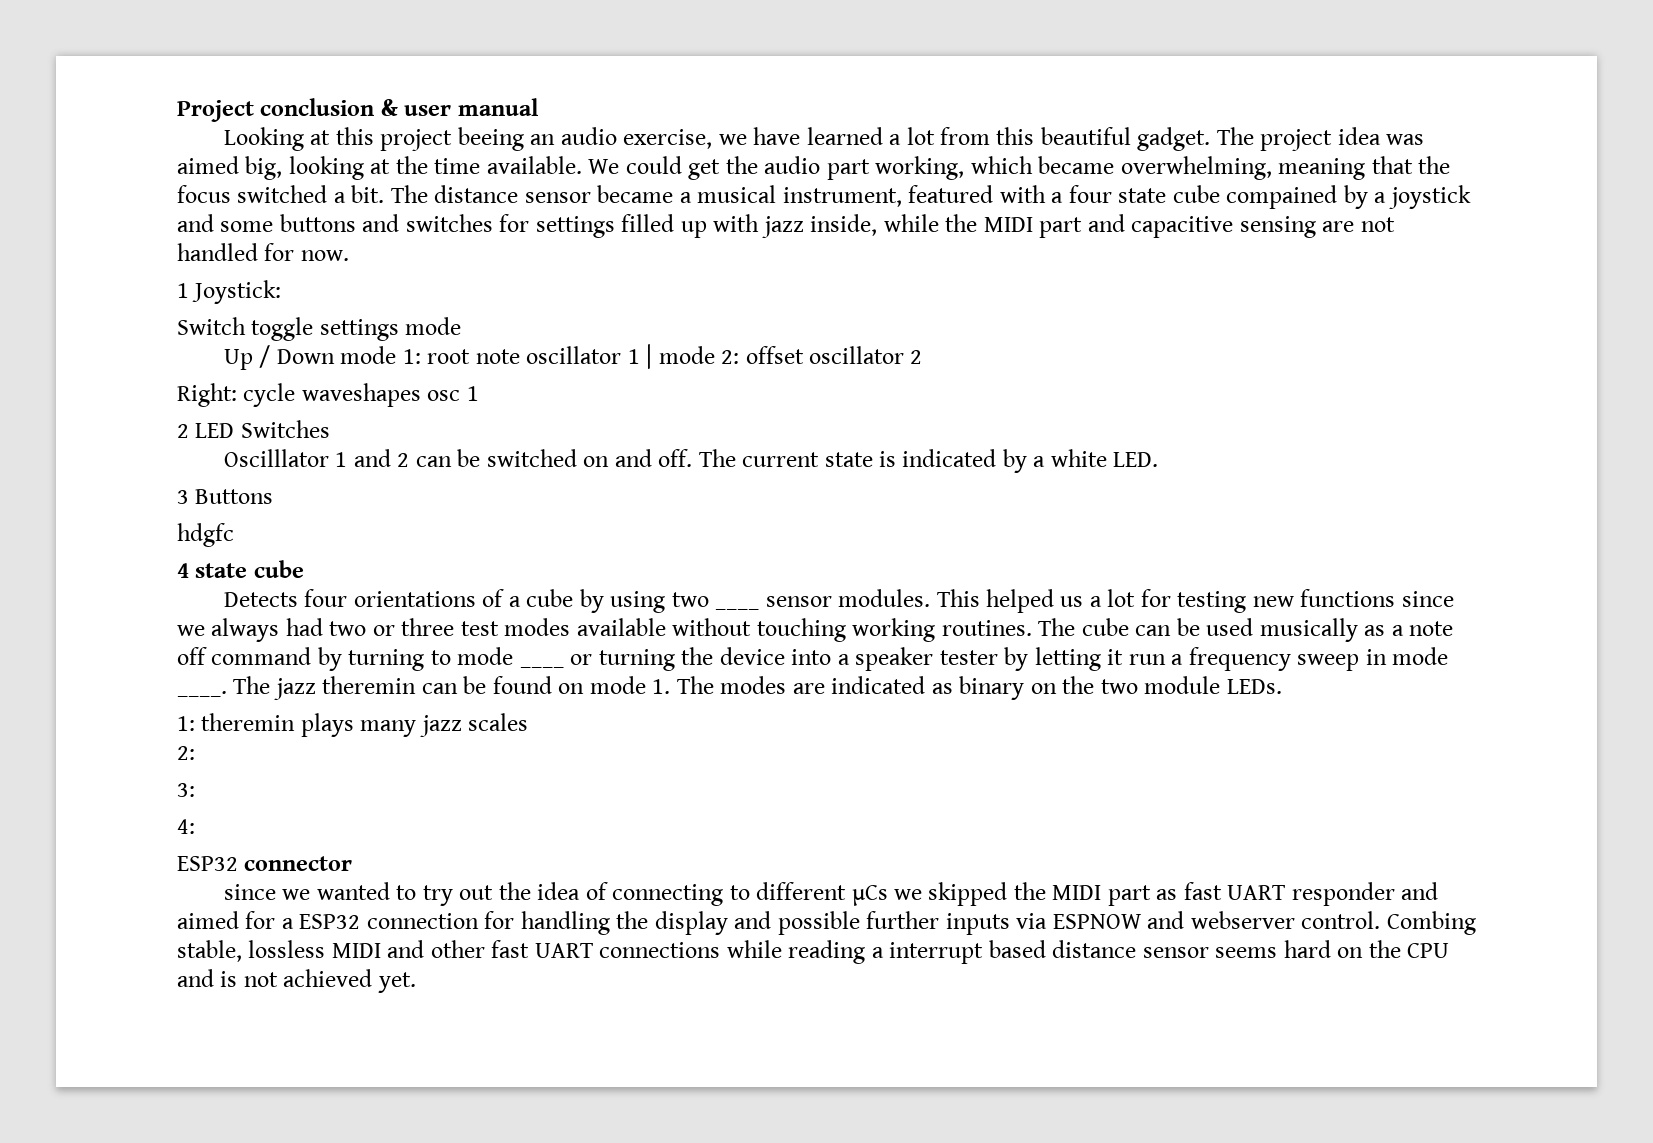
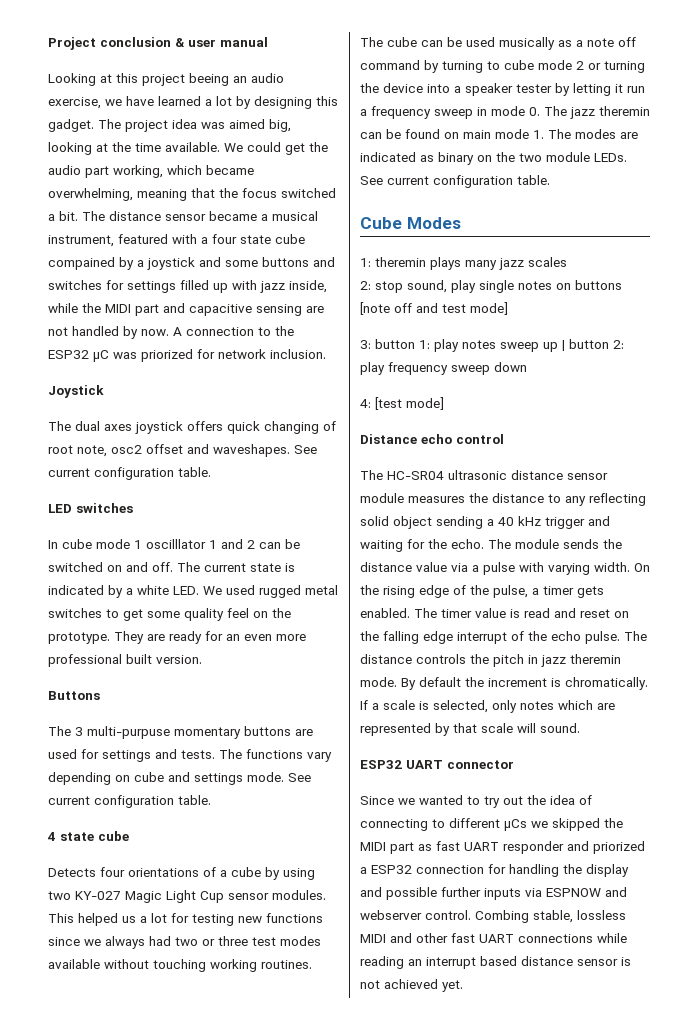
- Looking at this project beeing an audio exercise, we have learned a lot from this beautiful gadget.
+ Looking at this project beeing an audio exercise, we have learned a lot by designing this gadget.
- The distance sensor became a musical instrument, featured with a four state cube compained by a joystick and some buttons and switches for settings filled up with jazz inside, while the MIDI part and capacitive sensing are not handled for now.
- 1 Joystick:
- Switch toggle settings mode
- Up / Down mode 1: root note oscillator 1 | mode 2: offset oscillator 2
- Right: cycle waveshapes osc 1
- 2 LED Switches
- Oscilllator 1 and 2 can be switched on and off.
+ The distance sensor became a musical instrument, featured with a four state cube compained by a joystick and some buttons and switches for settings filled up with jazz inside, while the MIDI part and capacitive sensing are not handled by now. A connection to the ESP32 µC was priorized for network inclusion.
+ Joystick
+ The dual axes joystick offers quick changing of root note, osc2 offset and waveshapes. See current configuration table.
+ LED switches
+ In cube mode 1 oscilllator 1 and 2 can be switched on and off.
- The current state is indicated by a white LED.
- 3 Buttons
- hdgfc
+ The current state is indicated by a white LED. We used rugged metal switches to get some quality feel on the prototype. They are ready for an even more professional built version.
+ Buttons
+ The 3 multi-purpuse momentary buttons are used for settings and tests. The functions vary depending on cube and settings mode. See current configuration table.
- Detects four orientations of a cube by using two ____ sensor modules.
+ Detects four orientations of a cube by using two KY-027 Magic Light Cup sensor modules.
- The cube can be used musically as a note off command by turning to mode ____ or turning the device into a speaker tester by letting it run a frequency sweep in mode ____. The jazz theremin can be found on mode 1. The modes are indicated as binary on the two module LEDs.
+ The cube can be used musically as a note off command by turning to cube mode 2 or turning the device into a speaker tester by letting it run a frequency sweep in mode 0. The jazz theremin can be found on main mode 1. The modes are indicated as binary on the two module LEDs. See current configuration table.
+ Cube Modes
  1: theremin plays many jazz scales
- 2:
- 3:
- 4:
- ESP32 connector
+ 2: stop sound, play single notes on buttons [note off and test mode]
+ 3: button 1: play notes sweep up | button 2: play frequency sweep down
+ 4: [test mode]
+ Distance echo control
+ The HC-SR04 ultrasonic distance sensor module measures the distance to any reflecting solid object sending a 40 kHz trigger and waiting for the echo. The module sends the distance value via a pulse with varying width. On the rising edge of the pulse, a timer gets enabled. The timer value is read and reset on the falling edge interrupt of the echo pulse. The distance controls the pitch in jazz theremin mode. By default the increment is chromatically. If a scale is selected, only notes which are represented by that scale will sound.
+ ESP32 UART connector
- since we wanted to try out the idea of connecting to different µCs we skipped the MIDI part as fast UART responder and aimed for a ESP32 connection for handling the display and possible further inputs via ESPNOW and webserver control.
+ Since we wanted to try out the idea of connecting to different µCs we skipped the MIDI part as fast UART responder and priorized a ESP32 connection for handling the display and possible further inputs via ESPNOW and webserver control.
- Combing stable, lossless MIDI and other fast UART connections while reading a interrupt based distance sensor seems hard on the CPU and is not achieved yet.
+ Combing stable, lossless MIDI and other fast UART connections while reading an interrupt based distance sensor is not achieved yet.

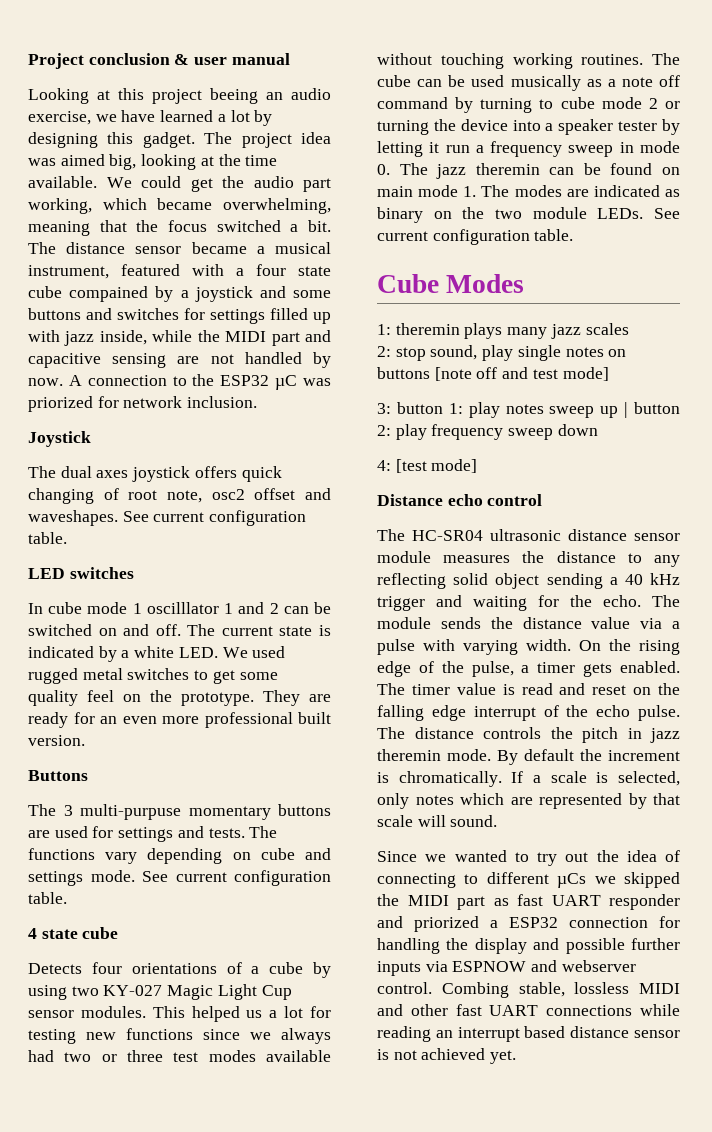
- ESP32 UART connector

